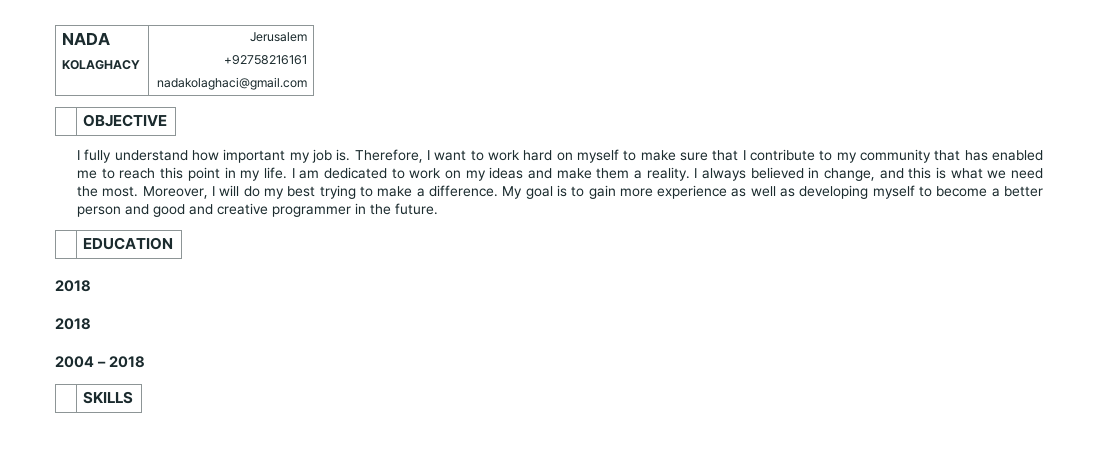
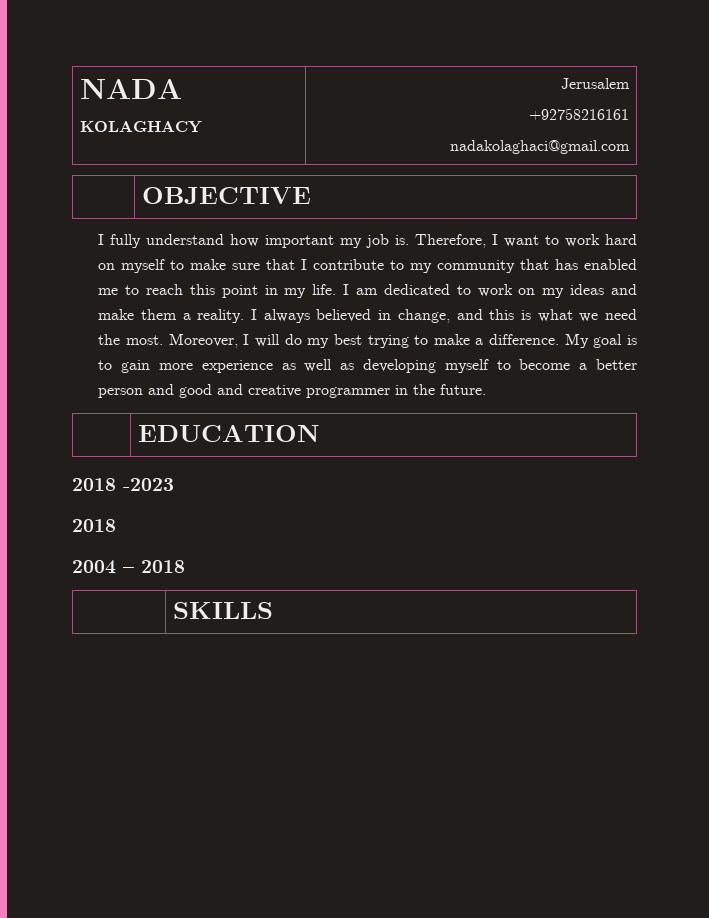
  | EDUCATION
- 2018
+ 2018 -2023

